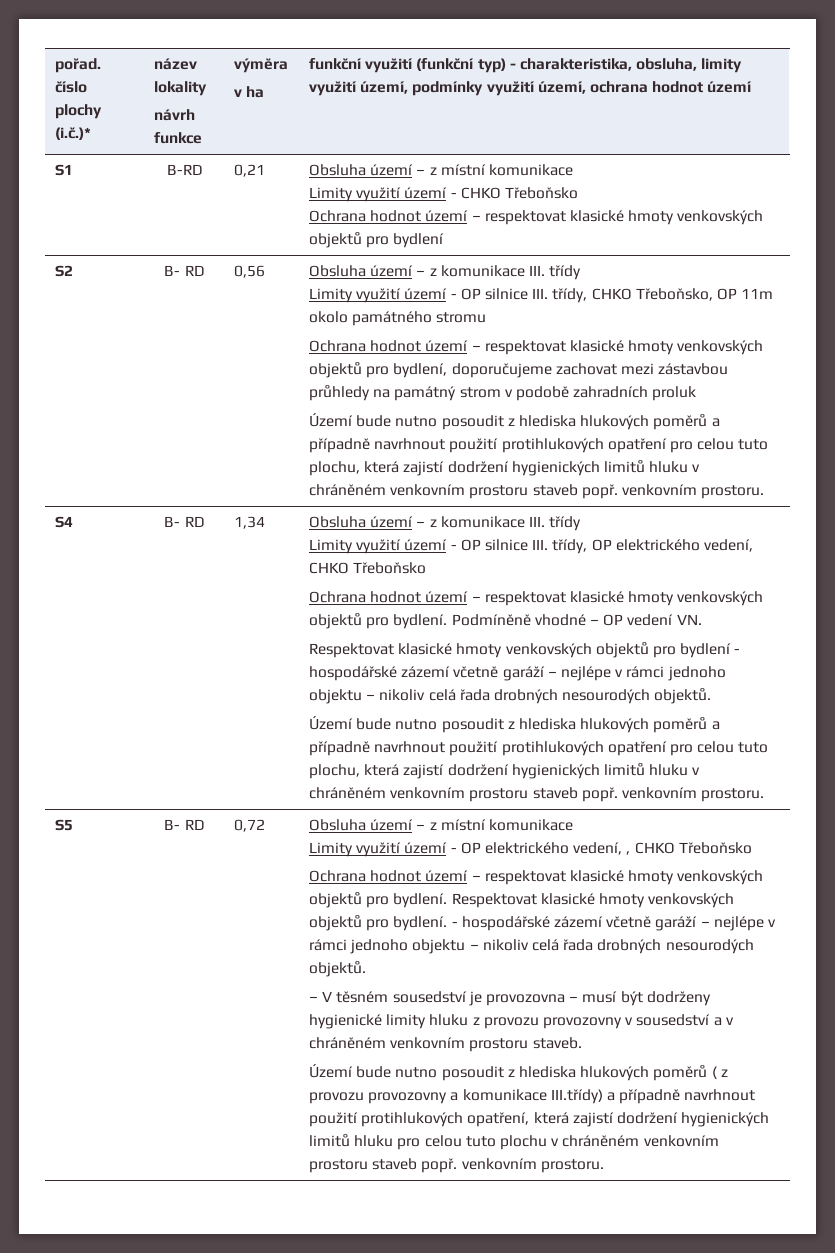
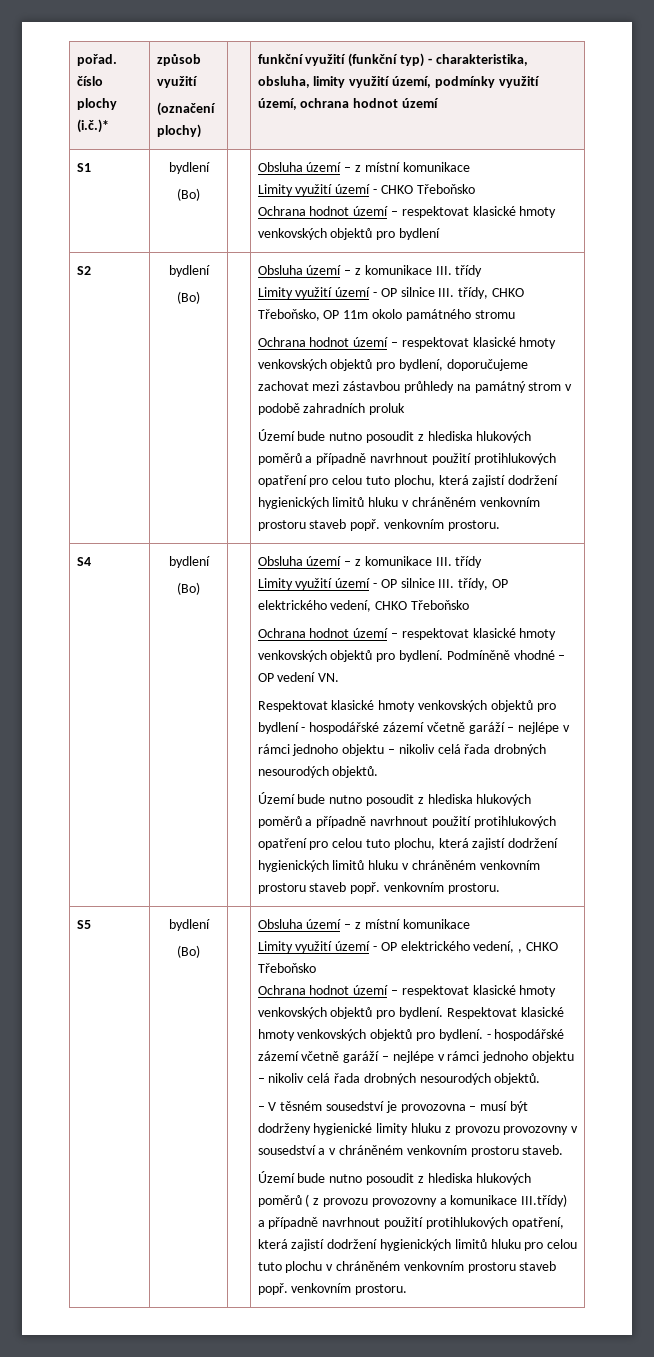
- pořad. číslo plochy (i.č.)* | název lokality
- návrh funkce | výměra
- v ha | funkční využití (funkční typ) - charakteristika, obsluha, limity využití území, podmínky využití území, ochrana hodnot území
+ pořad. číslo plochy (i.č.)* | způsob využití
+ (označení plochy) | | funkční využití (funkční typ) - charakteristika, obsluha, limity využití území, podmínky využití území, ochrana hodnot území
- S1 | B-RD | 0,21 | Obsluha území – z místní komunikace
+ S1 | bydlení
+ (Bo) | | Obsluha území – z místní komunikace
- S2 | B- RD | 0,56
+ S2 | bydlení
+ (Bo)
- S4 | B- RD | 1,34
+ S4 | bydlení
+ (Bo)
- S5 | B- RD | 0,72
+ S5 | bydlení
+ (Bo)

